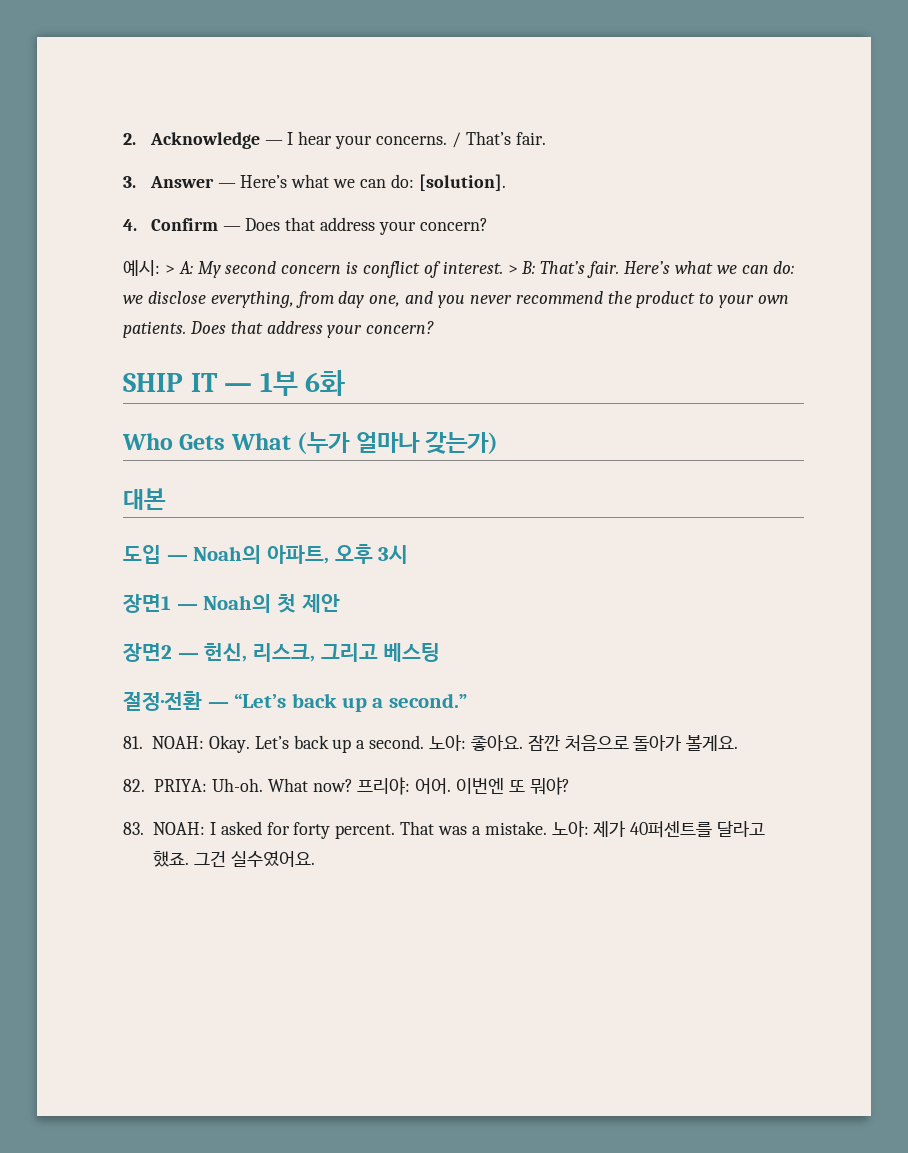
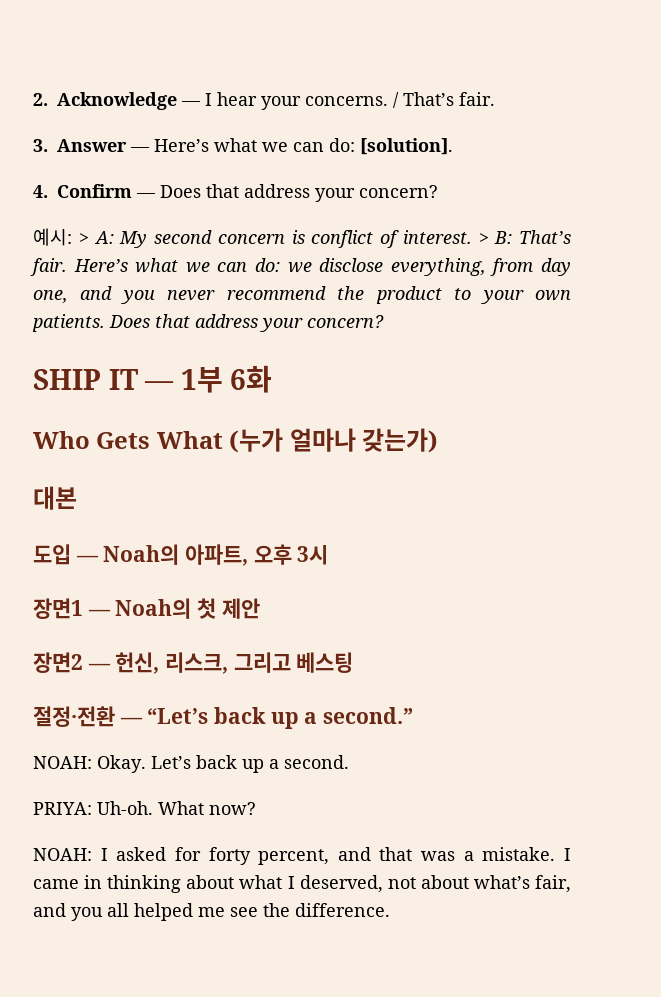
- 81. NOAH: Okay.
+ NOAH: Okay.
- Let’s back up a second. 노아: 좋아요. 잠깐 처음으로 돌아가 볼게요.
- 82. PRIYA: Uh-oh. What now? 프리야: 어어. 이번엔 또 뭐야?
- 83. NOAH: I asked for forty percent. That was a mistake. 노아: 제가 40퍼센트를 달라고 했죠. 그건 실수였어요.
+ Let’s back up a second.
+ PRIYA: Uh-oh. What now?
+ NOAH: I asked for forty percent, and that was a mistake. I came in thinking about what I deserved, not about what’s fair, and you all helped me see the difference.

